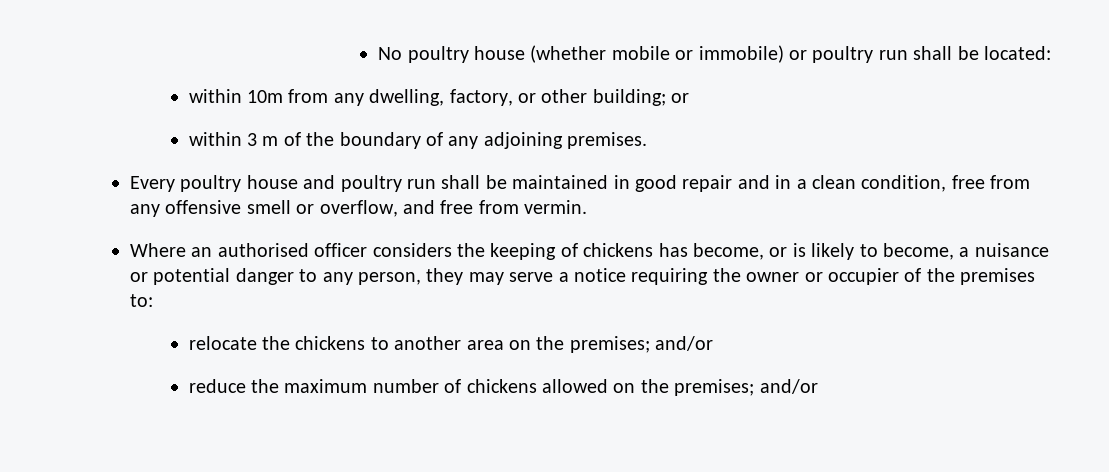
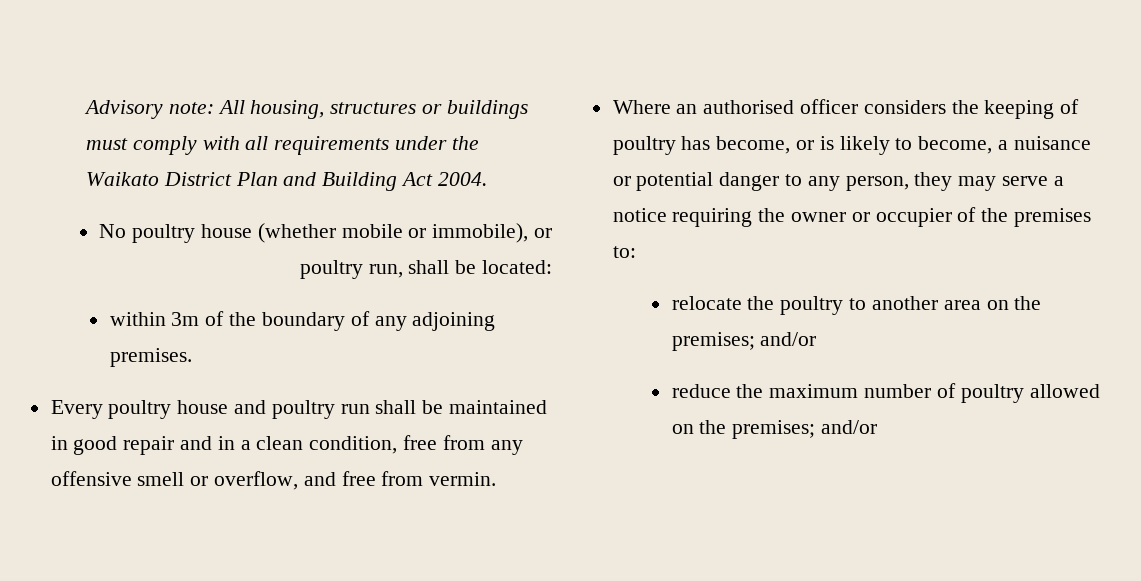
+ Advisory note: All housing, structures or buildings must comply with all requirements under the Waikato District Plan and Building Act 2004.
- No poultry house (whether mobile or immobile) or poultry run shall be located:
+ No poultry house (whether mobile or immobile), or poultry run, shall be located:
- within 10m from any dwelling, factory, or other building; or
- within 3 m of the boundary of any adjoining premises.
+ within 3m of the boundary of any adjoining premises.
- Where an authorised officer considers the keeping of chickens has become, or is likely to become, a nuisance or potential danger to any person, they may serve a notice requiring the owner or occupier of the premises to:
+ Where an authorised officer considers the keeping of poultry has become, or is likely to become, a nuisance or potential danger to any person, they may serve a notice requiring the owner or occupier of the premises to:
- relocate the chickens to another area on the premises; and/or
+ relocate the poultry to another area on the premises; and/or
- reduce the maximum number of chickens allowed on the premises; and/or
+ reduce the maximum number of poultry allowed on the premises; and/or

